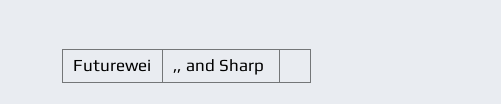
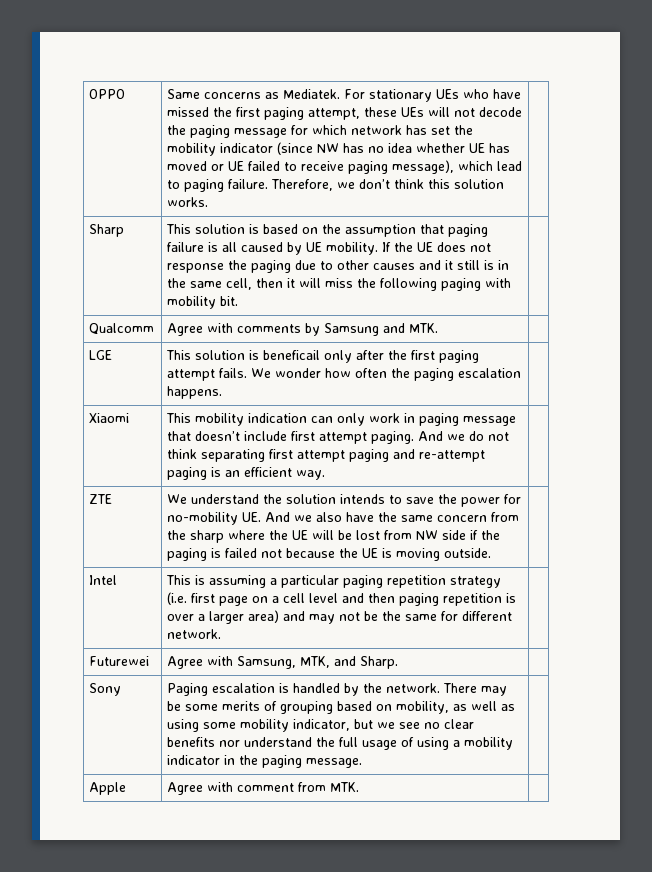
- Futurewei | ,, and Sharp
+ OPPO | Same concerns as Mediatek. For stationary UEs who have missed the first paging attempt, these UEs will not decode the paging message for which network has set the mobility indicator (since NW has no idea whether UE has moved or UE failed to receive paging message), which lead to paging failure. Therefore, we don’t think this solution works. |
+ Sharp | This solution is based on the assumption that paging failure is all caused by UE mobility. If the UE does not response the paging due to other causes and it still is in the same cell, then it will miss the following paging with mobility bit. |
+ Qualcomm | Agree with comments by Samsung and MTK. |
+ LGE | This solution is beneficail only after the first paging attempt fails. We wonder how often the paging escalation happens. |
+ Xiaomi | This mobility indication can only work in paging message that doesn’t include first attempt paging. And we do not think separating first attempt paging and re-attempt paging is an efficient way. |
+ ZTE | We understand the solution intends to save the power for no-mobility UE. And we also have the same concern from the sharp where the UE will be lost from NW side if the paging is failed not because the UE is moving outside. |
+ Intel | This is assuming a particular paging repetition strategy (i.e. first page on a cell level and then paging repetition is over a larger area) and may not be the same for different network. |
+ Futurewei | Agree with Samsung, MTK, and Sharp. |
+ Sony | Paging escalation is handled by the network. There may be some merits of grouping based on mobility, as well as using some mobility indicator, but we see no clear benefits nor understand the full usage of using a mobility indicator in the paging message. |
+ Apple | Agree with comment from MTK. |

